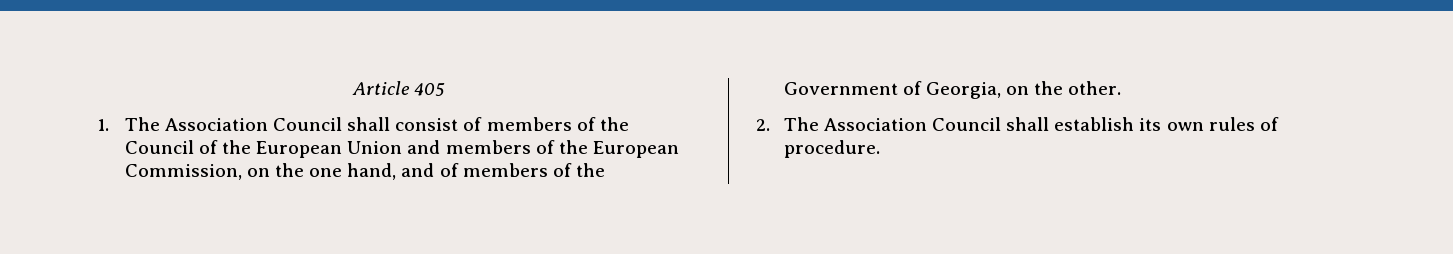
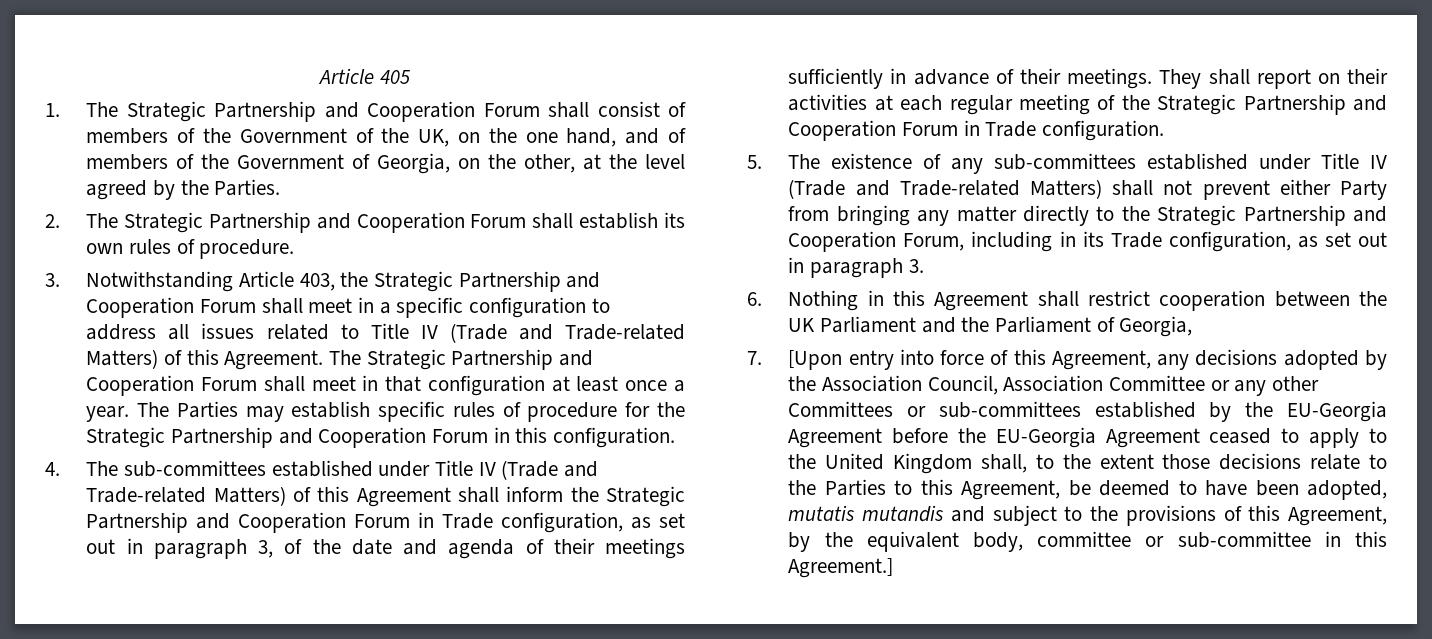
- 1. The Association Council shall consist of members of the Council of the European Union and members of the European Commission, on the one hand, and of members of the Government of Georgia, on the other.
- 2. The Association Council shall establish its own rules of procedure.
+ 1. The Strategic Partnership and Cooperation Forum shall consist of members of the Government of the UK, on the one hand, and of members of the Government of Georgia, on the other, at the level agreed by the Parties.
+ 2. The Strategic Partnership and Cooperation Forum shall establish its own rules of procedure.
+ 3. Notwithstanding Article 403, the Strategic Partnership and Cooperation Forum shall meet in a specific configuration to address all issues related to Title IV (Trade and Trade-related Matters) of this Agreement. The Strategic Partnership and Cooperation Forum shall meet in that configuration at least once a year. The Parties may establish specific rules of procedure for the Strategic Partnership and Cooperation Forum in this configuration.
+ 4. The sub-committees established under Title IV (Trade and Trade-related Matters) of this Agreement shall inform the Strategic Partnership and Cooperation Forum in Trade configuration, as set out in paragraph 3, of the date and agenda of their meetings sufficiently in advance of their meetings. They shall report on their activities at each regular meeting of the Strategic Partnership and Cooperation Forum in Trade configuration.
+ 5. The existence of any sub-committees established under Title IV (Trade and Trade-related Matters) shall not prevent either Party from bringing any matter directly to the Strategic Partnership and Cooperation Forum, including in its Trade configuration, as set out in paragraph 3.
+ 6. Nothing in this Agreement shall restrict cooperation between the UK Parliament and the Parliament of Georgia,
+ 7. [Upon entry into force of this Agreement, any decisions adopted by the Association Council, Association Committee or any other Committees or sub-committees established by the EU-Georgia Agreement before the EU-Georgia Agreement ceased to apply to the United Kingdom shall, to the extent those decisions relate to the Parties to this Agreement, be deemed to have been adopted, mutatis mutandis and subject to the provisions of this Agreement, by the equivalent body, committee or sub-committee in this Agreement.]

